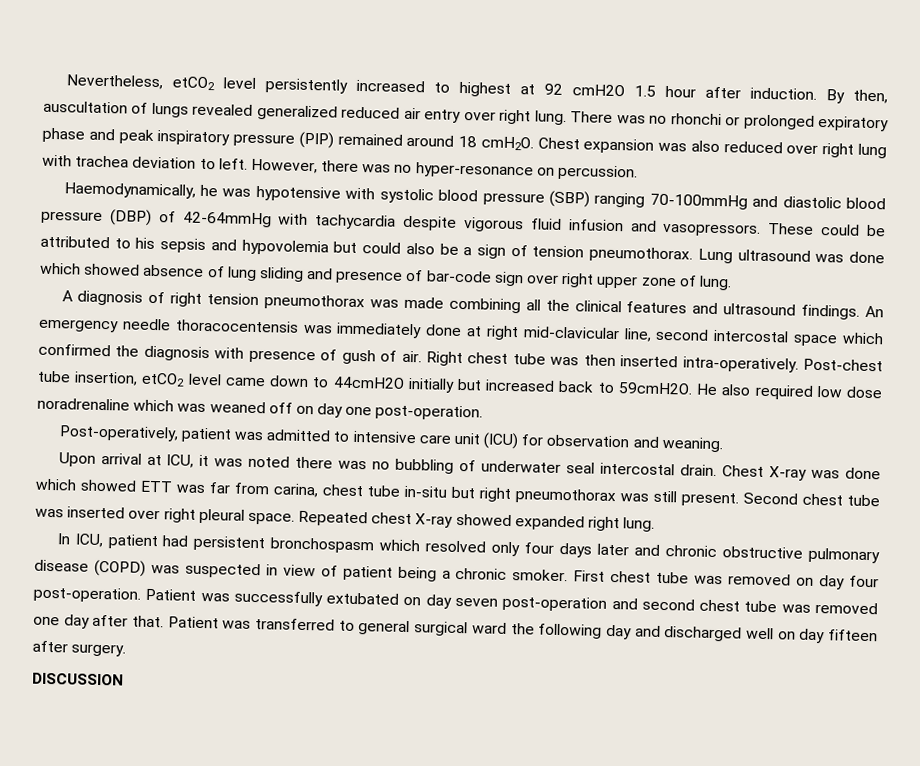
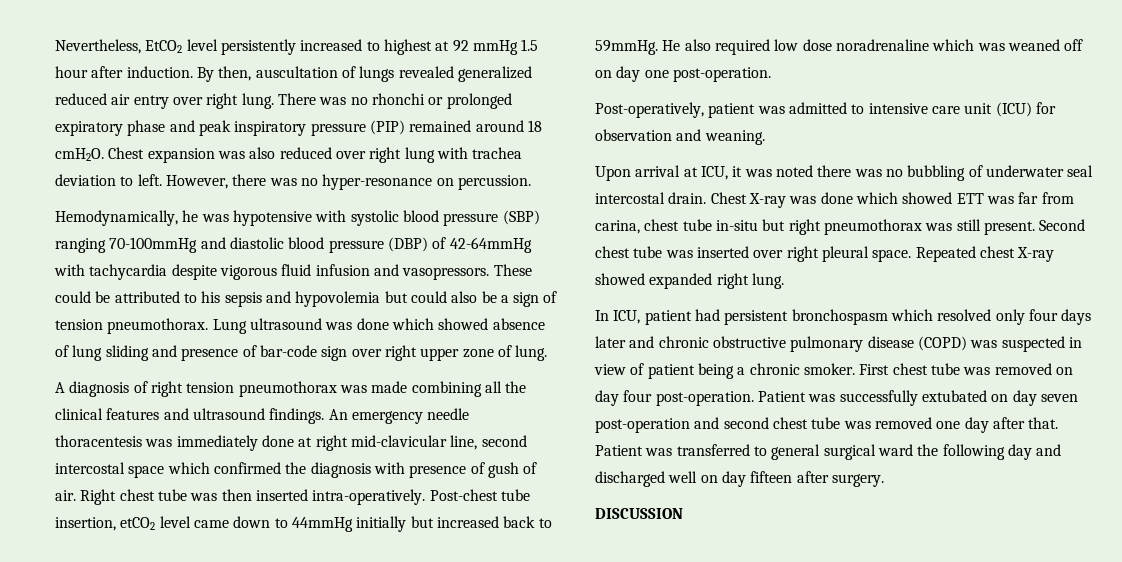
- Nevertheless, etCO2 level persistently increased to highest at 92 cmH2O 1.5 hour after induction.
+ Nevertheless, EtCO2 level persistently increased to highest at 92 mmHg 1.5 hour after induction.
- Haemodynamically, he was hypotensive with systolic blood pressure (SBP) ranging 70-100mmHg and diastolic blood pressure (DBP) of 42-64mmHg with tachycardia despite vigorous fluid infusion and vasopressors.
+ Hemodynamically, he was hypotensive with systolic blood pressure (SBP) ranging 70-100mmHg and diastolic blood pressure (DBP) of 42-64mmHg with tachycardia despite vigorous fluid infusion and vasopressors.
- An emergency needle thoracocentensis was immediately done at right mid-clavicular line, second intercostal space which confirmed the diagnosis with presence of gush of air.
+ An emergency needle thoracentesis was immediately done at right mid-clavicular line, second intercostal space which confirmed the diagnosis with presence of gush of air.
- Post-chest tube insertion, etCO2 level came down to 44cmH2O initially but increased back to 59cmH2O.
+ Post-chest tube insertion, etCO2 level came down to 44mmHg initially but increased back to 59mmHg.

